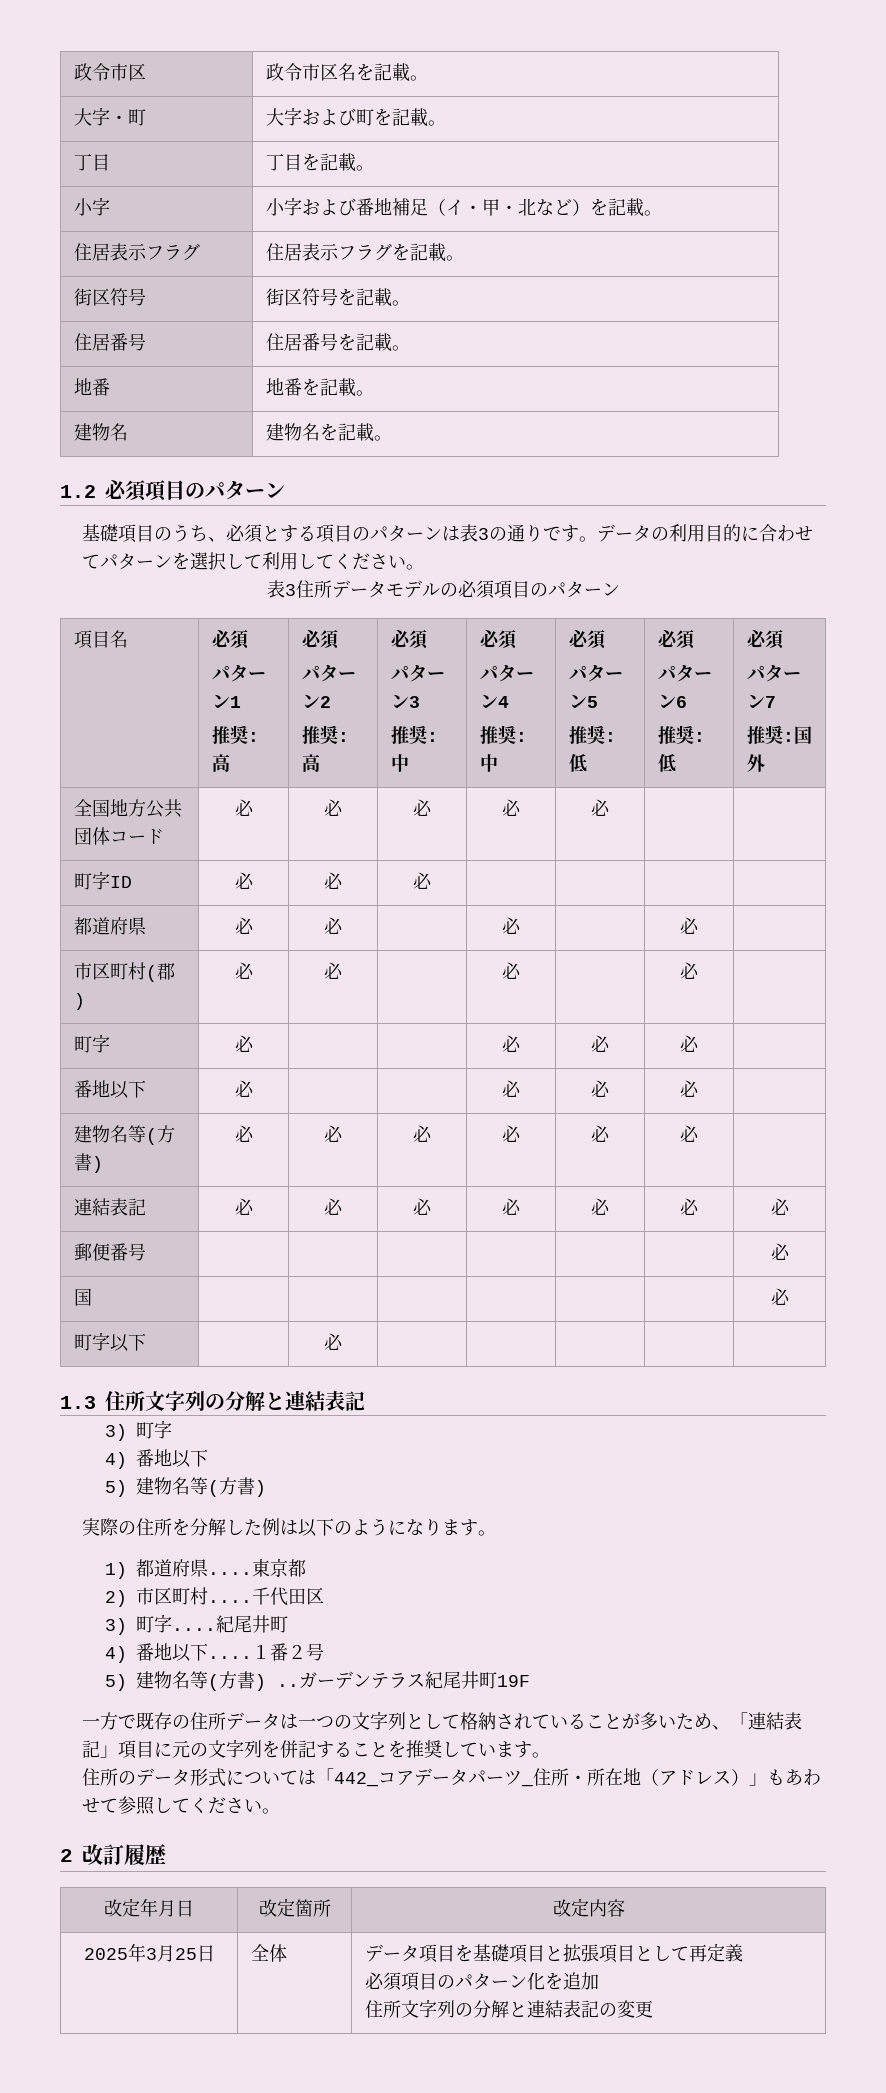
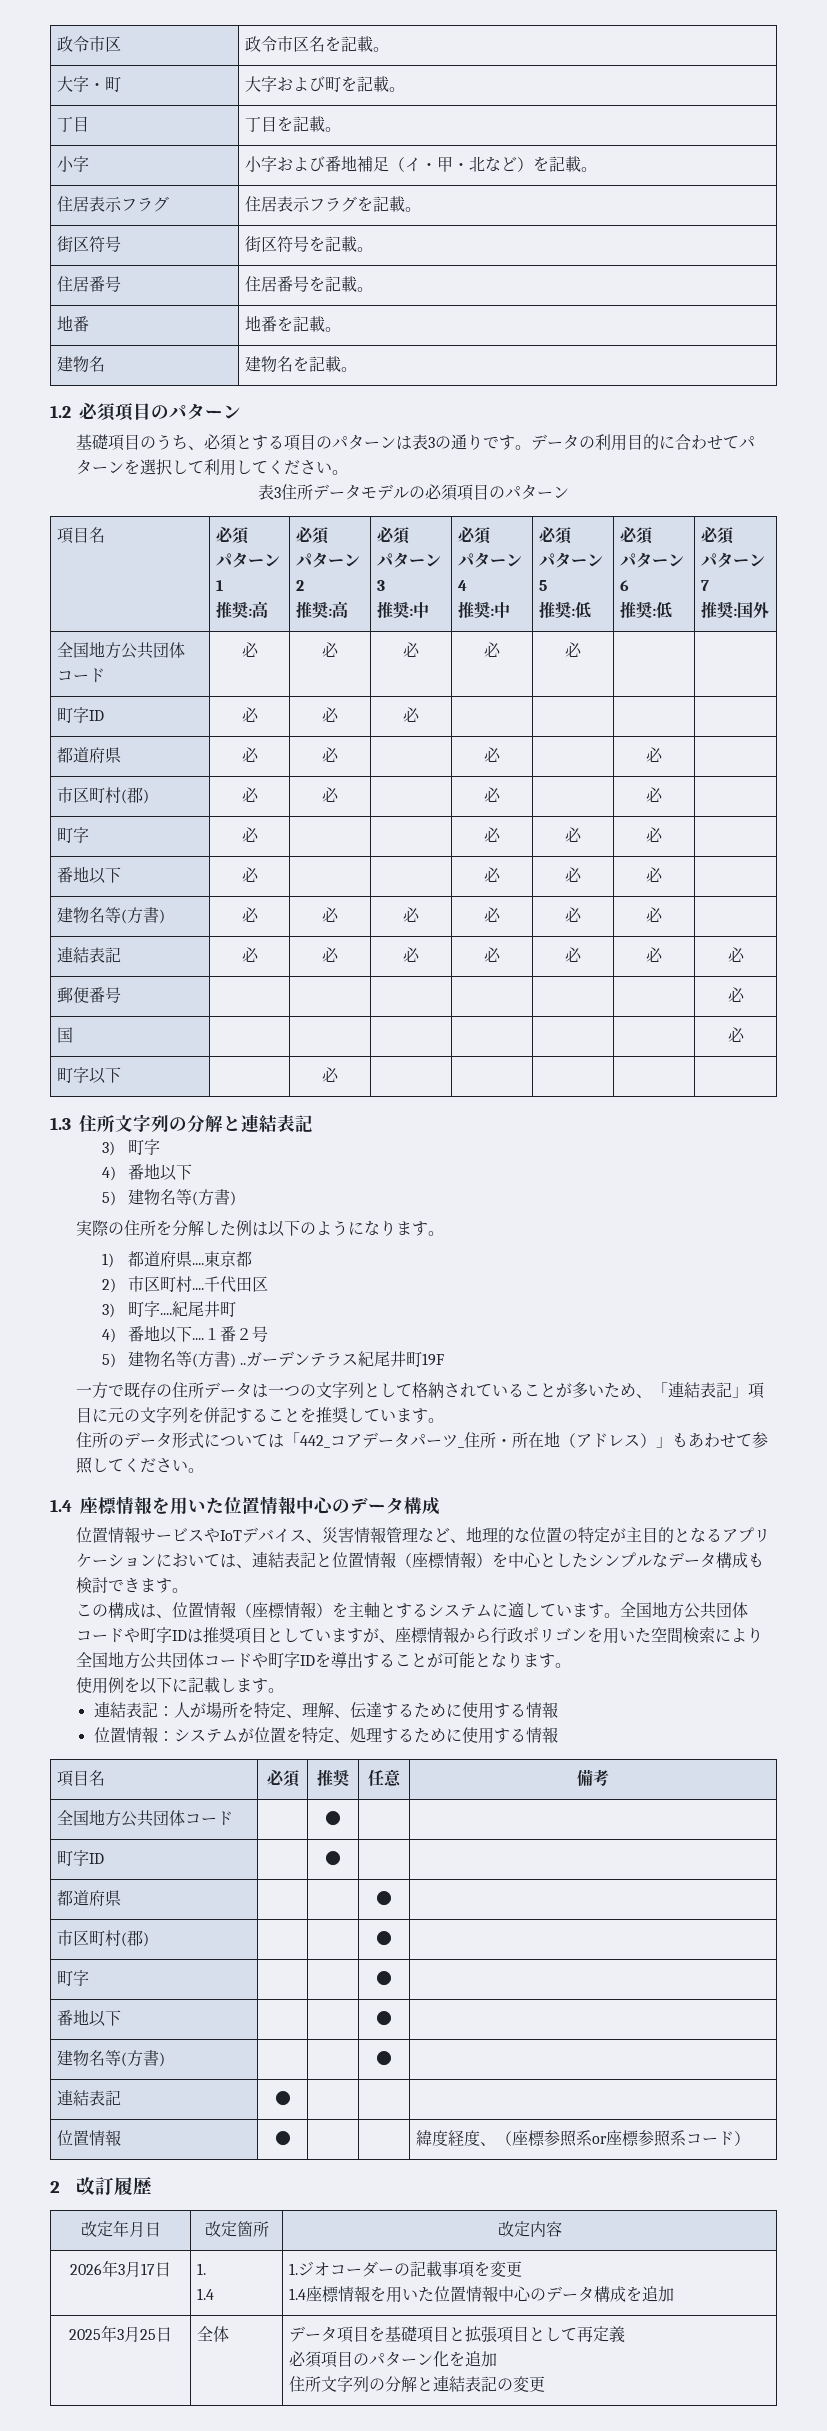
  住所のデータ形式については「442_コアデータパーツ_住所・所在地（アドレス）」もあわせて参照してください。
+ 1.4座標情報を用いた位置情報中心のデータ構成
+ 位置情報サービスやIoTデバイス、災害情報管理など、地理的な位置の特定が主目的となるアプリケーションにおいては、連結表記と位置情報（座標情報）を中心としたシンプルなデータ構成も検討できます。
+ この構成は、位置情報（座標情報）を主軸とするシステムに適しています。全国地方公共団体コードや町字IDは推奨項目としていますが、座標情報から行政ポリゴンを用いた空間検索により全国地方公共団体コードや町字IDを導出することが可能となります。
+ 使用例を以下に記載します。
+ 連結表記：人が場所を特定、理解、伝達するために使用する情報
+ 位置情報：システムが位置を特定、処理するために使用する情報
+ 項目名 | 必須 | 推奨 | 任意 | 備考
+ 全国地方公共団体コード | | ● | |
+ 町字ID | | ● | |
+ 都道府県 | | | ● |
+ 市区町村(郡) | | | ● |
+ 町字 | | | ● |
+ 番地以下 | | | ● |
+ 建物名等(方書) | | | ● |
+ 連結表記 | ● | | |
+ 位置情報 | ● | | | 緯度経度、（座標参照系or座標参照系コード）
+ 2026年3月17日 | 1.
+ 1.4 | 1.ジオコーダーの記載事項を変更
+ 1.4座標情報を用いた位置情報中心のデータ構成を追加

